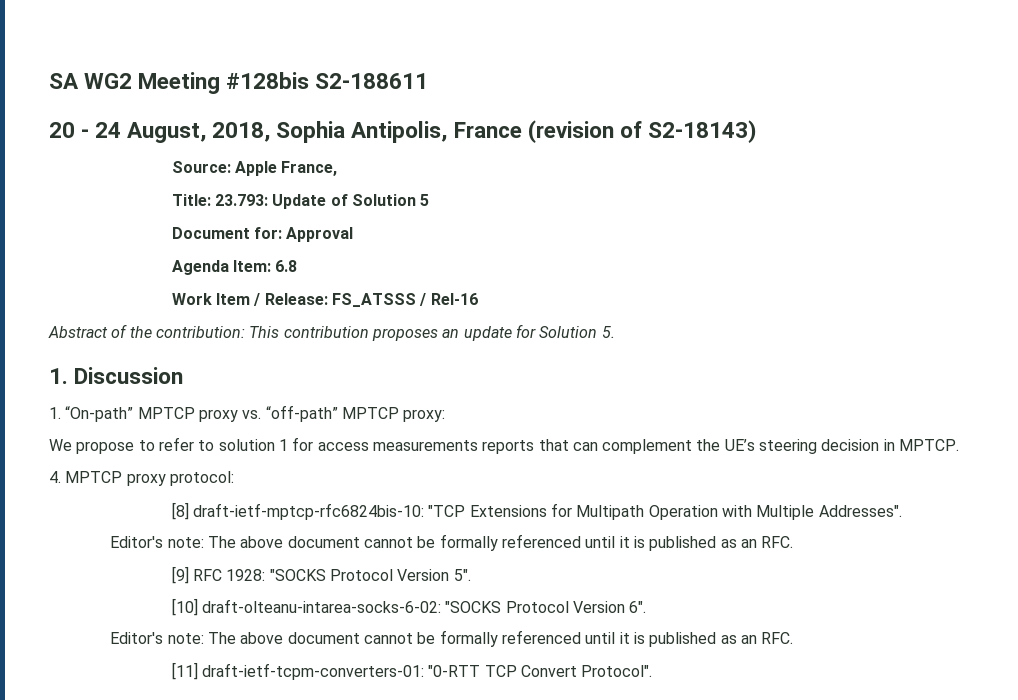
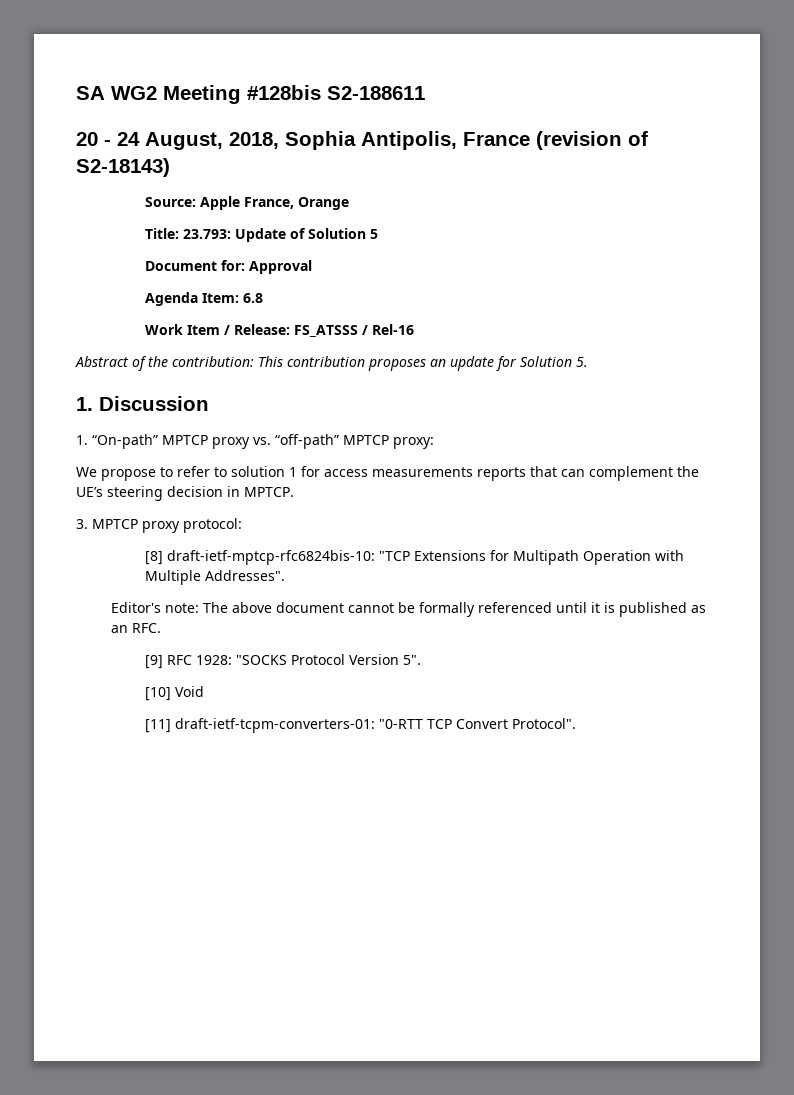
- Source: Apple France,
+ Source: Apple France, Orange
- 4. MPTCP proxy protocol:
+ 3. MPTCP proxy protocol:
- [10] draft-olteanu-intarea-socks-6-02: "SOCKS Protocol Version 6".
- Editor's note: The above document cannot be formally referenced until it is published as an RFC.
+ [10] Void

